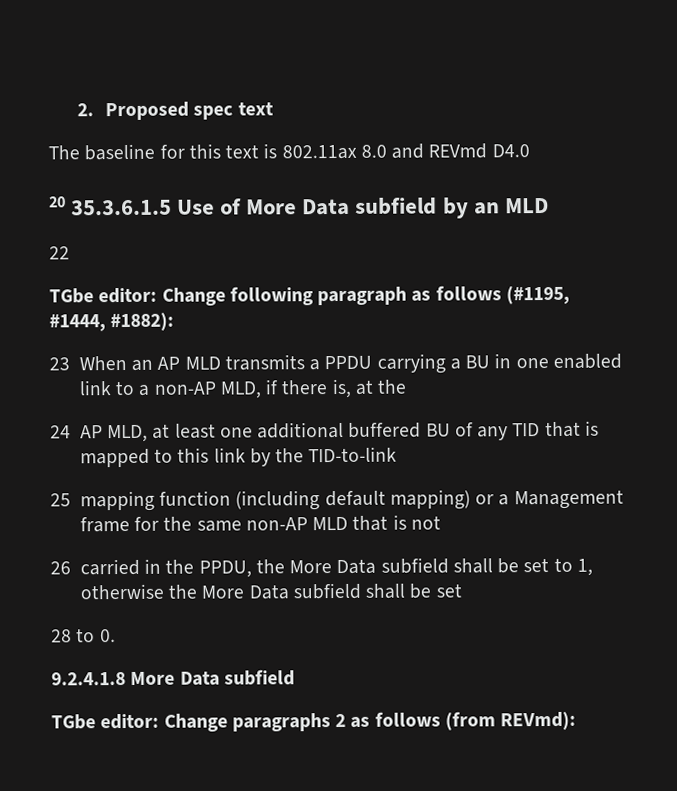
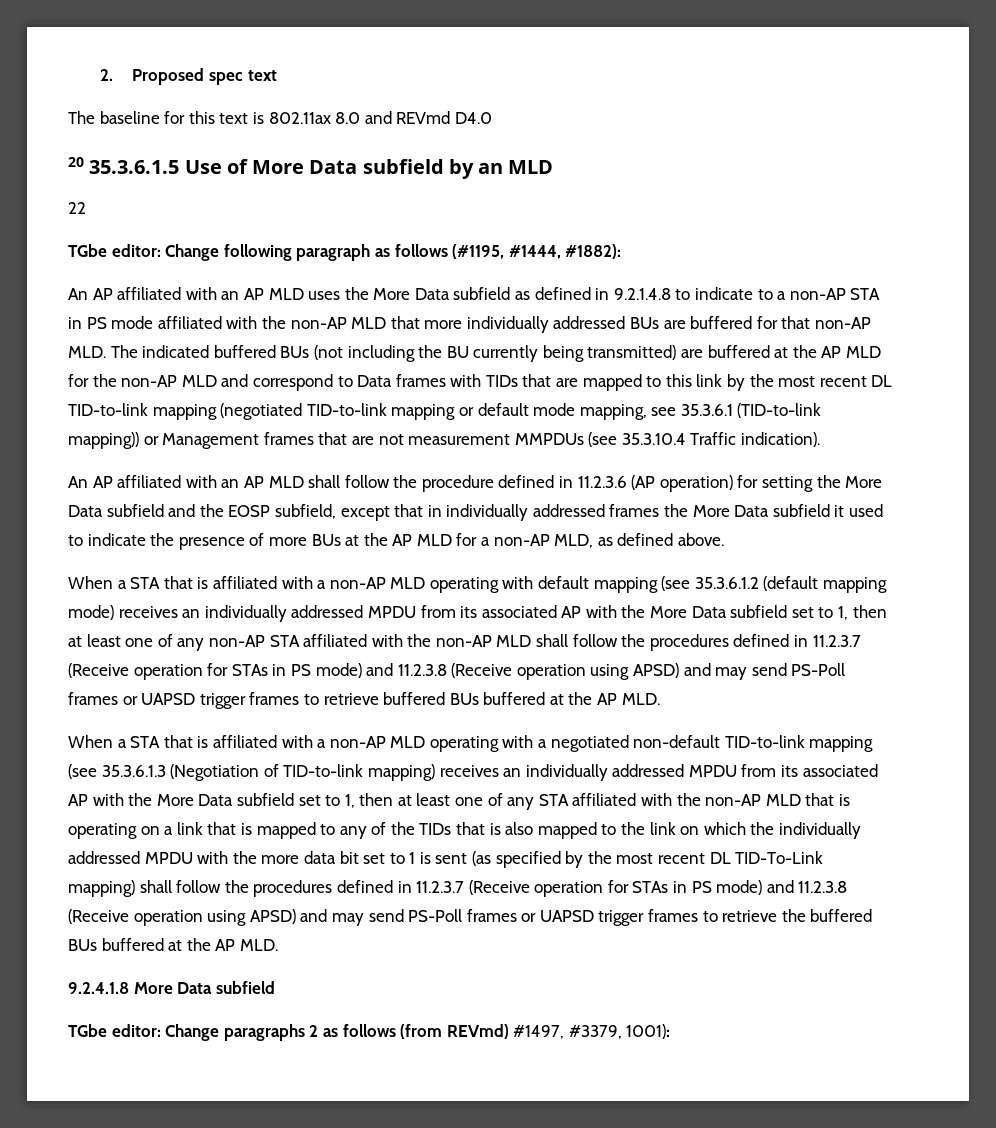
- 23 When an AP MLD transmits a PPDU carrying a BU in one enabled link to a non-AP MLD, if there is, at the
- 24 AP MLD, at least one additional buffered BU of any TID that is mapped to this link by the TID-to-link
- 25 mapping function (including default mapping) or a Management frame for the same non-AP MLD that is not
- 26 carried in the PPDU, the More Data subfield shall be set to 1, otherwise the More Data subfield shall be set
- 28 to 0.
+ An AP affiliated with an AP MLD uses the More Data subfield as defined in 9.2.1.4.8 to indicate to a non-AP STA in PS mode affiliated with the non-AP MLD that more individually addressed BUs are buffered for that non-AP MLD. The indicated buffered BUs (not including the BU currently being transmitted) are buffered at the AP MLD for the non-AP MLD and correspond to Data frames with TIDs that are mapped to this link by the most recent DL TID-to-link mapping (negotiated TID-to-link mapping or default mode mapping, see 35.3.6.1 (TID-to-link mapping)) or Management frames that are not measurement MMPDUs (see 35.3.10.4 Traffic indication).
+ An AP affiliated with an AP MLD shall follow the procedure defined in 11.2.3.6 (AP operation) for setting the More Data subfield and the EOSP subfield, except that in individually addressed frames the More Data subfield it used to indicate the presence of more BUs at the AP MLD for a non-AP MLD, as defined above.
+ When a STA that is affiliated with a non-AP MLD operating with default mapping (see 35.3.6.1.2 (default mapping mode) receives an individually addressed MPDU from its associated AP with the More Data subfield set to 1, then at least one of any non-AP STA affiliated with the non-AP MLD shall follow the procedures defined in 11.2.3.7 (Receive operation for STAs in PS mode) and 11.2.3.8 (Receive operation using APSD) and may send PS-Poll frames or UAPSD trigger frames to retrieve buffered BUs buffered at the AP MLD.
+ When a STA that is affiliated with a non-AP MLD operating with a negotiated non-default TID-to-link mapping (see 35.3.6.1.3 (Negotiation of TID-to-link mapping) receives an individually addressed MPDU from its associated AP with the More Data subfield set to 1, then at least one of any STA affiliated with the non-AP MLD that is operating on a link that is mapped to any of the TIDs that is also mapped to the link on which the individually addressed MPDU with the more data bit set to 1 is sent (as specified by the most recent DL TID-To-Link mapping) shall follow the procedures defined in 11.2.3.7 (Receive operation for STAs in PS mode) and 11.2.3.8 (Receive operation using APSD) and may send PS-Poll frames or UAPSD trigger frames to retrieve the buffered BUs buffered at the AP MLD.
- TGbe editor: Change paragraphs 2 as follows (from REVmd):
+ TGbe editor: Change paragraphs 2 as follows (from REVmd) #1497, #3379, 1001):

